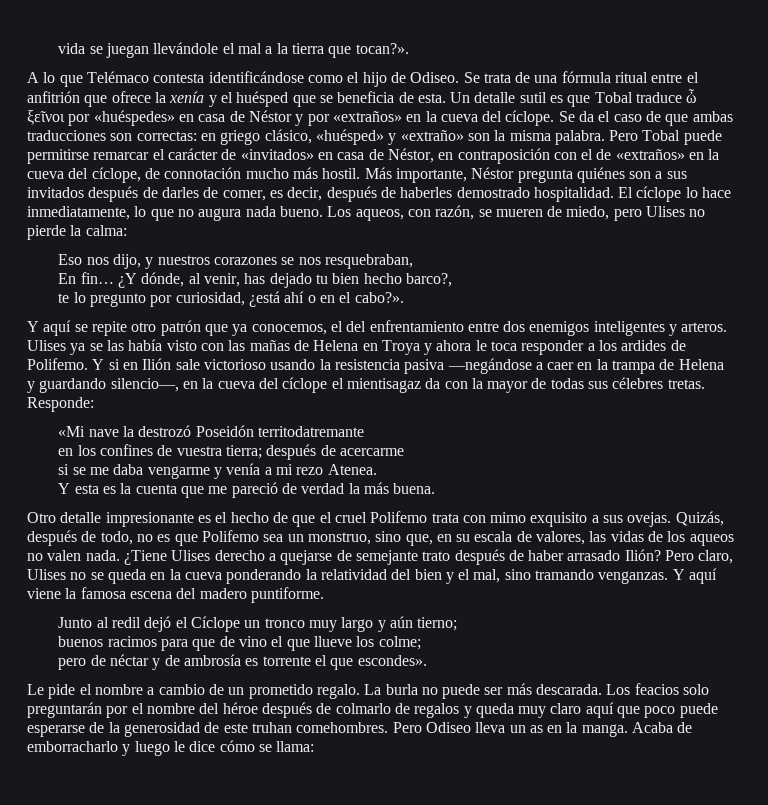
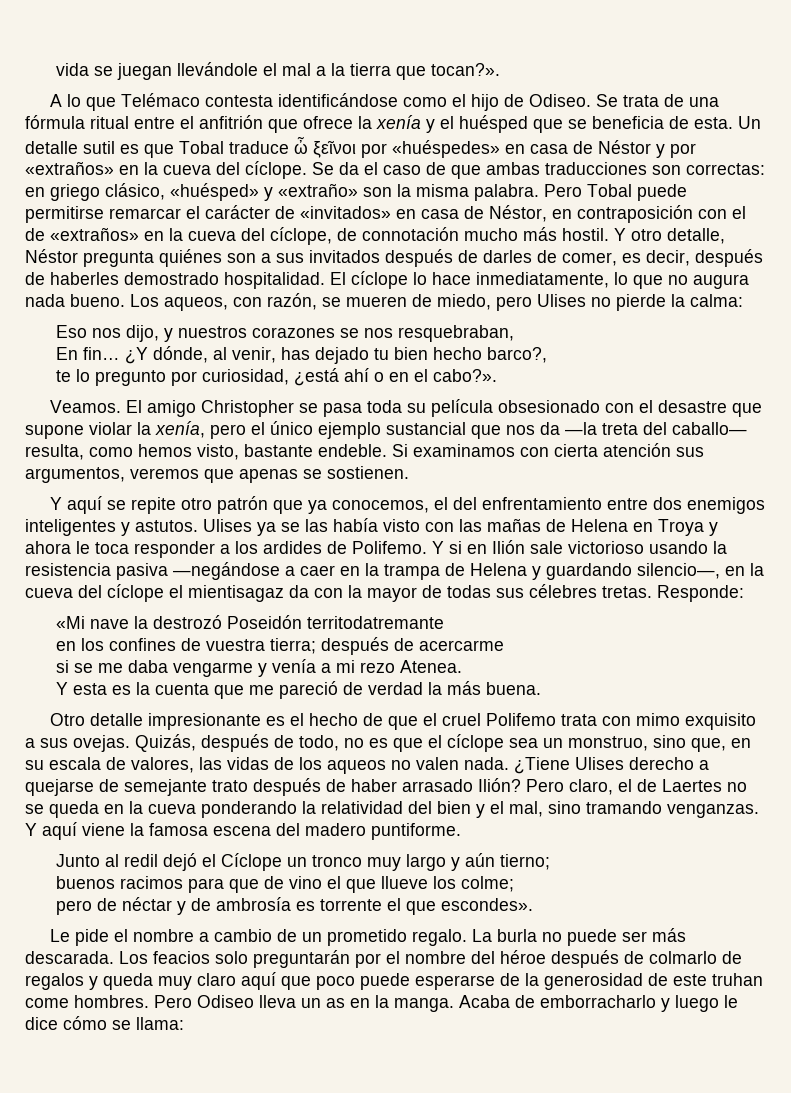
- Más importante, Néstor pregunta quiénes son a sus invitados después de darles de comer, es decir, después de haberles demostrado hospitalidad.
+ Y otro detalle, Néstor pregunta quiénes son a sus invitados después de darles de comer, es decir, después de haberles demostrado hospitalidad.
+ Veamos. El amigo Christopher se pasa toda su película obsesionado con el desastre que supone violar la xenía, pero el único ejemplo sustancial que nos da —la treta del caballo— resulta, como hemos visto, bastante endeble. Si examinamos con cierta atención sus argumentos, veremos que apenas se sostienen.
- Y aquí se repite otro patrón que ya conocemos, el del enfrentamiento entre dos enemigos inteligentes y arteros.
+ Y aquí se repite otro patrón que ya conocemos, el del enfrentamiento entre dos enemigos inteligentes y astutos.
- Quizás, después de todo, no es que Polifemo sea un monstruo, sino que, en su escala de valores, las vidas de los aqueos no valen nada.
+ Quizás, después de todo, no es que el cíclope sea un monstruo, sino que, en su escala de valores, las vidas de los aqueos no valen nada.
- Pero claro, Ulises no se queda en la cueva ponderando la relatividad del bien y el mal, sino tramando venganzas.
+ Pero claro, el de Laertes no se queda en la cueva ponderando la relatividad del bien y el mal, sino tramando venganzas.
- Los feacios solo preguntarán por el nombre del héroe después de colmarlo de regalos y queda muy claro aquí que poco puede esperarse de la generosidad de este truhan comehombres.
+ Los feacios solo preguntarán por el nombre del héroe después de colmarlo de regalos y queda muy claro aquí que poco puede esperarse de la generosidad de este truhan come hombres.

